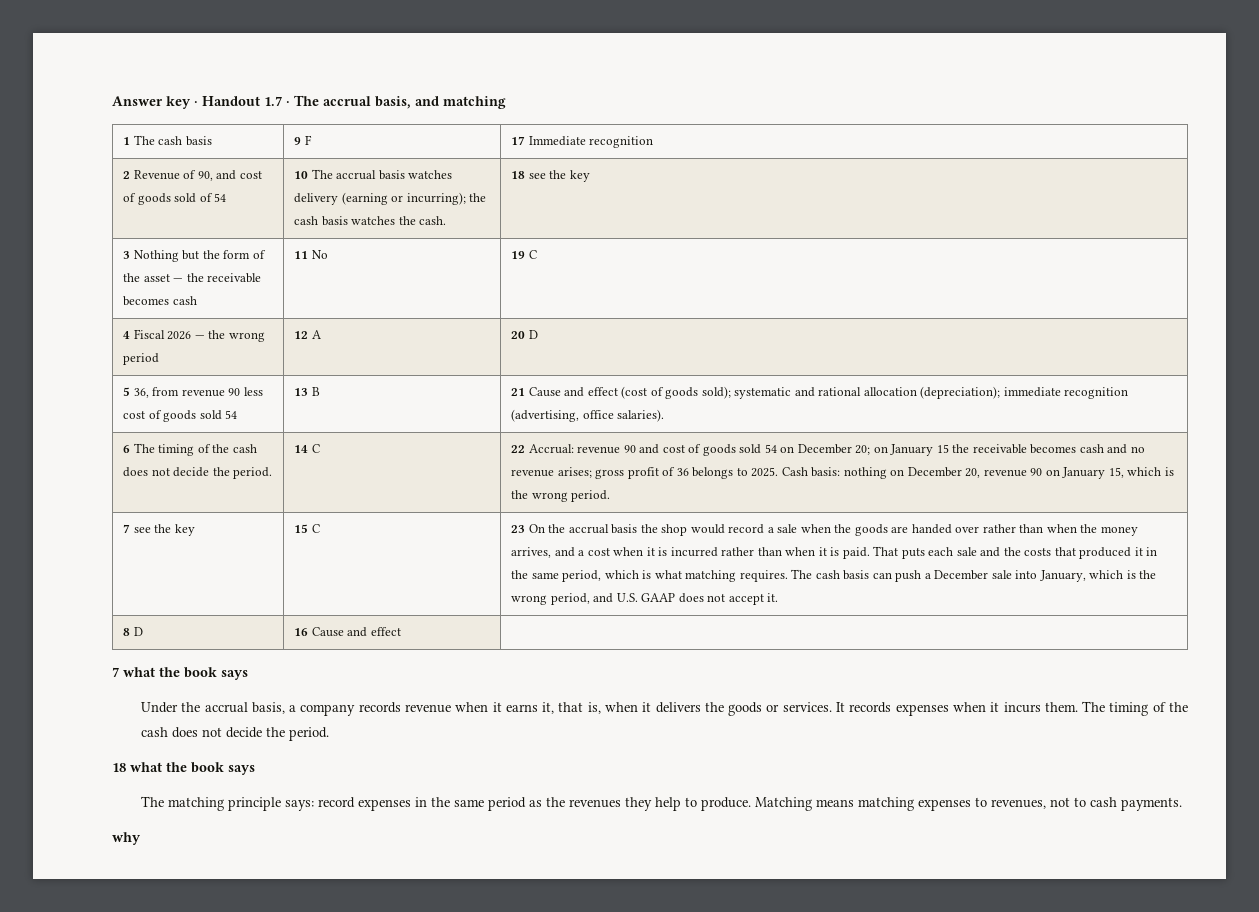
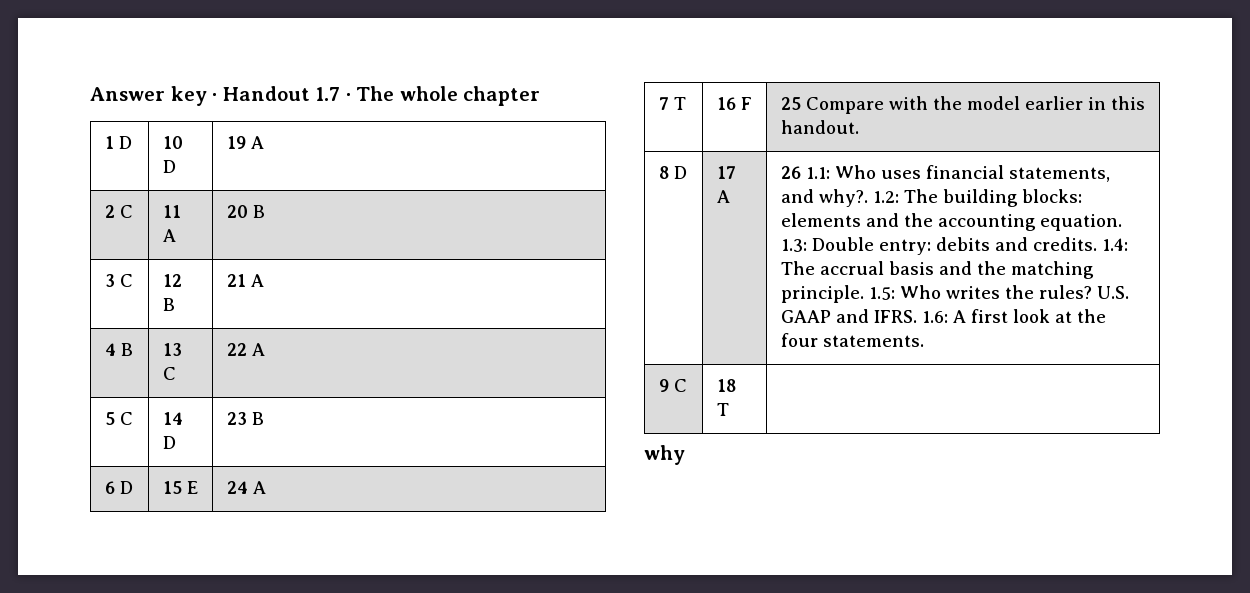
- Answer key · Handout 1.7 · The accrual basis, and matching
- 1 The cash basis | 9 F | 17 Immediate recognition
- 2 Revenue of 90, and cost of goods sold of 54 | 10 The accrual basis watches delivery (earning or incurring); the cash basis watches the cash. | 18 see the key
- 3 Nothing but the form of the asset — the receivable becomes cash | 11 No | 19 C
- 4 Fiscal 2026 — the wrong period | 12 A | 20 D
- 5 36, from revenue 90 less cost of goods sold 54 | 13 B | 21 Cause and effect (cost of goods sold); systematic and rational allocation (depreciation); immediate recognition (advertising, office salaries).
- 6 The timing of the cash does not decide the period. | 14 C | 22 Accrual: revenue 90 and cost of goods sold 54 on December 20; on January 15 the receivable becomes cash and no revenue arises; gross profit of 36 belongs to 2025. Cash basis: nothing on December 20, revenue 90 on January 15, which is the wrong period.
- 7 see the key | 15 C | 23 On the accrual basis the shop would record a sale when the goods are handed over rather than when the money arrives, and a cost when it is incurred rather than when it is paid. That puts each sale and the costs that produced it in the same period, which is what matching requires. The cash basis can push a December sale into January, which is the wrong period, and U.S. GAAP does not accept it.
- 8 D | 16 Cause and effect |
- 7 what the book says
- Under the accrual basis, a company records revenue when it earns it, that is, when it delivers the goods or services. It records expenses when it incurs them. The timing of the cash does not decide the period.
- 18 what the book says
- The matching principle says: record expenses in the same period as the revenues they help to produce. Matching means matching expenses to revenues, not to cash payments.
+ Answer key · Handout 1.7 · The whole chapter
+ 1 D | 10 D | 19 A
+ 2 C | 11 A | 20 B
+ 3 C | 12 B | 21 A
+ 4 B | 13 C | 22 A
+ 5 C | 14 D | 23 B
+ 6 D | 15 E | 24 A
+ 7 T | 16 F | 25 Compare with the model earlier in this handout.
+ 8 D | 17 A | 26 1.1: Who uses financial statements, and why?. 1.2: The building blocks: elements and the accounting equation. 1.3: Double entry: debits and credits. 1.4: The accrual basis and the matching principle. 1.5: Who writes the rules? U.S. GAAP and IFRS. 1.6: A first look at the four statements.
+ 9 C | 18 T |

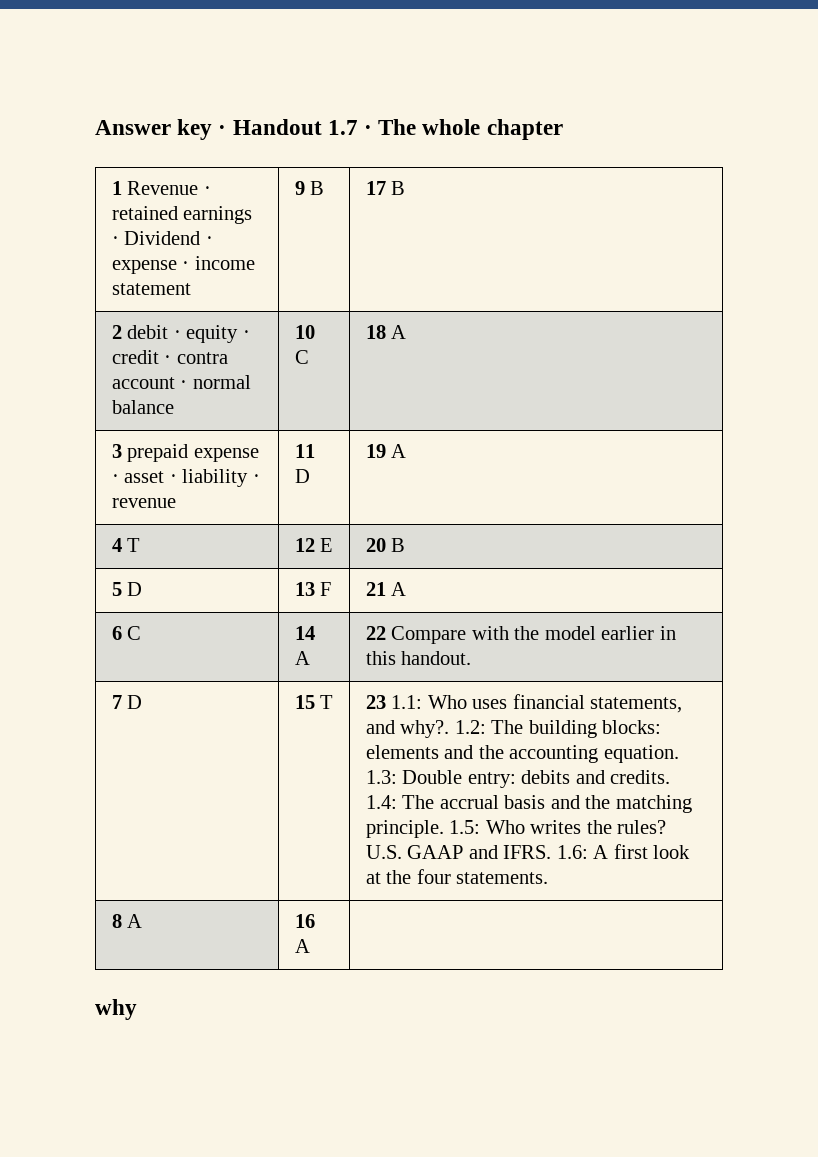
- 1 D | 10 D | 19 A
- 2 C | 11 A | 20 B
- 3 C | 12 B | 21 A
- 4 B | 13 C | 22 A
- 5 C | 14 D | 23 B
- 6 D | 15 E | 24 A
- 7 T | 16 F | 25 Compare with the model earlier in this handout.
+ 1 Revenue · retained earnings · Dividend · expense · income statement | 9 B | 17 B
+ 2 debit · equity · credit · contra account · normal balance | 10 C | 18 A
+ 3 prepaid expense · asset · liability · revenue | 11 D | 19 A
+ 4 T | 12 E | 20 B
+ 5 D | 13 F | 21 A
+ 6 C | 14 A | 22 Compare with the model earlier in this handout.
- 8 D | 17 A | 26 1.1: Who uses financial statements, and why?.
+ 7 D | 15 T | 23 1.1: Who uses financial statements, and why?.
- 9 C | 18 T |
+ 8 A | 16 A |

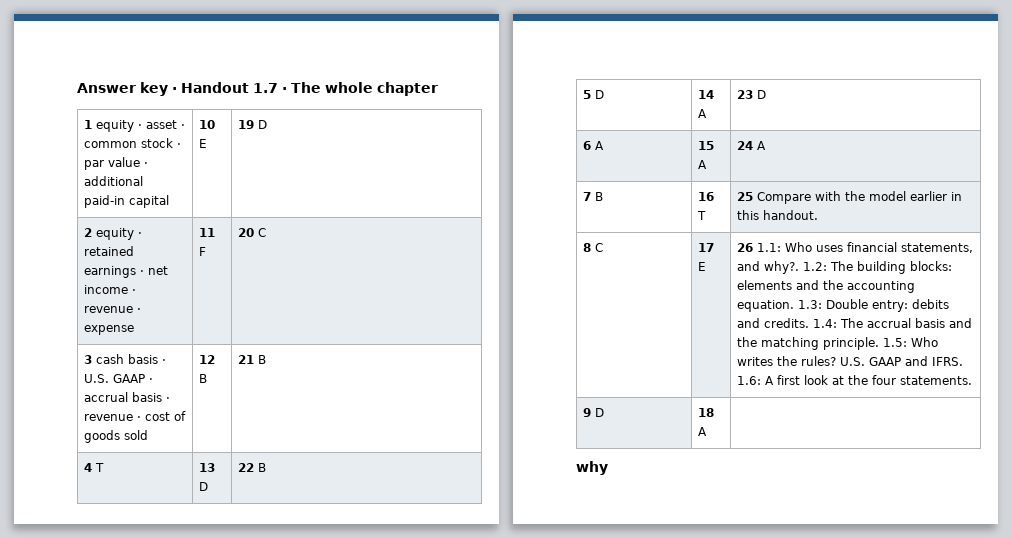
- 1 Revenue · retained earnings · Dividend · expense · income statement | 9 B | 17 B
- 2 debit · equity · credit · contra account · normal balance | 10 C | 18 A
- 3 prepaid expense · asset · liability · revenue | 11 D | 19 A
+ 1 equity · asset · common stock · par value · additional paid-in capital | 10 E | 19 D
+ 2 equity · retained earnings · net income · revenue · expense | 11 F | 20 C
+ 3 cash basis · U.S. GAAP · accrual basis · revenue · cost of goods sold | 12 B | 21 B
- 4 T | 12 E | 20 B
+ 4 T | 13 D | 22 B
- 5 D | 13 F | 21 A
- 6 C | 14 A | 22 Compare with the model earlier in this handout.
+ 5 D | 14 A | 23 D
+ 6 A | 15 A | 24 A
+ 7 B | 16 T | 25 Compare with the model earlier in this handout.
- 7 D | 15 T | 23 1.1: Who uses financial statements, and why?.
+ 8 C | 17 E | 26 1.1: Who uses financial statements, and why?.
- 8 A | 16 A |
+ 9 D | 18 A |

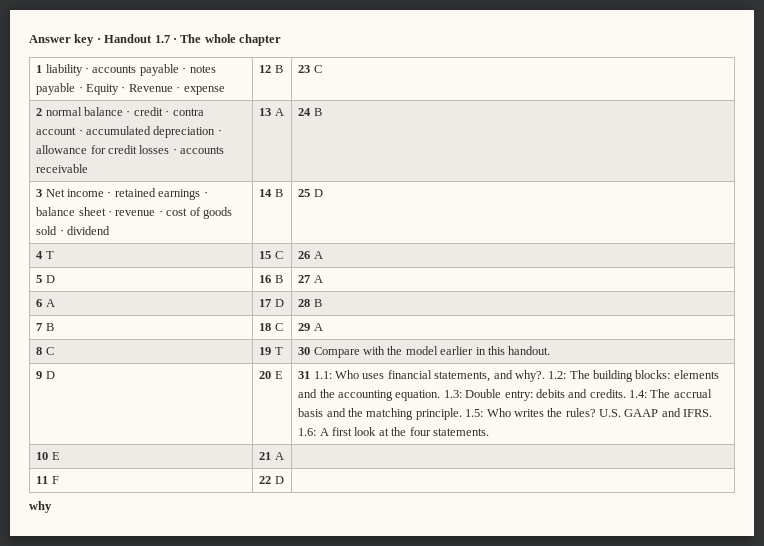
- 1 equity · asset · common stock · par value · additional paid-in capital | 10 E | 19 D
- 2 equity · retained earnings · net income · revenue · expense | 11 F | 20 C
- 3 cash basis · U.S. GAAP · accrual basis · revenue · cost of goods sold | 12 B | 21 B
+ 1 liability · accounts payable · notes payable · Equity · Revenue · expense | 12 B | 23 C
+ 2 normal balance · credit · contra account · accumulated depreciation · allowance for credit losses · accounts receivable | 13 A | 24 B
+ 3 Net income · retained earnings · balance sheet · revenue · cost of goods sold · dividend | 14 B | 25 D
- 4 T | 13 D | 22 B
+ 4 T | 15 C | 26 A
- 5 D | 14 A | 23 D
+ 5 D | 16 B | 27 A
- 6 A | 15 A | 24 A
- 7 B | 16 T | 25 Compare with the model earlier in this handout.
+ 6 A | 17 D | 28 B
+ 7 B | 18 C | 29 A
+ 8 C | 19 T | 30 Compare with the model earlier in this handout.
- 8 C | 17 E | 26 1.1: Who uses financial statements, and why?.
+ 9 D | 20 E | 31 1.1: Who uses financial statements, and why?.
- 9 D | 18 A |
+ 10 E | 21 A |
+ 11 F | 22 D |

